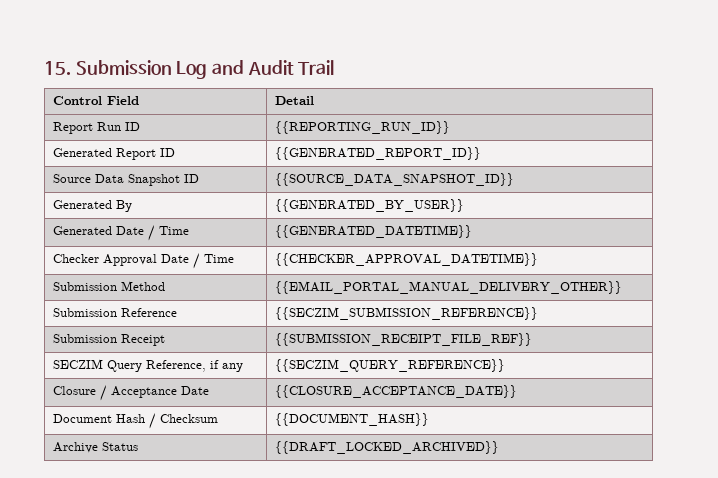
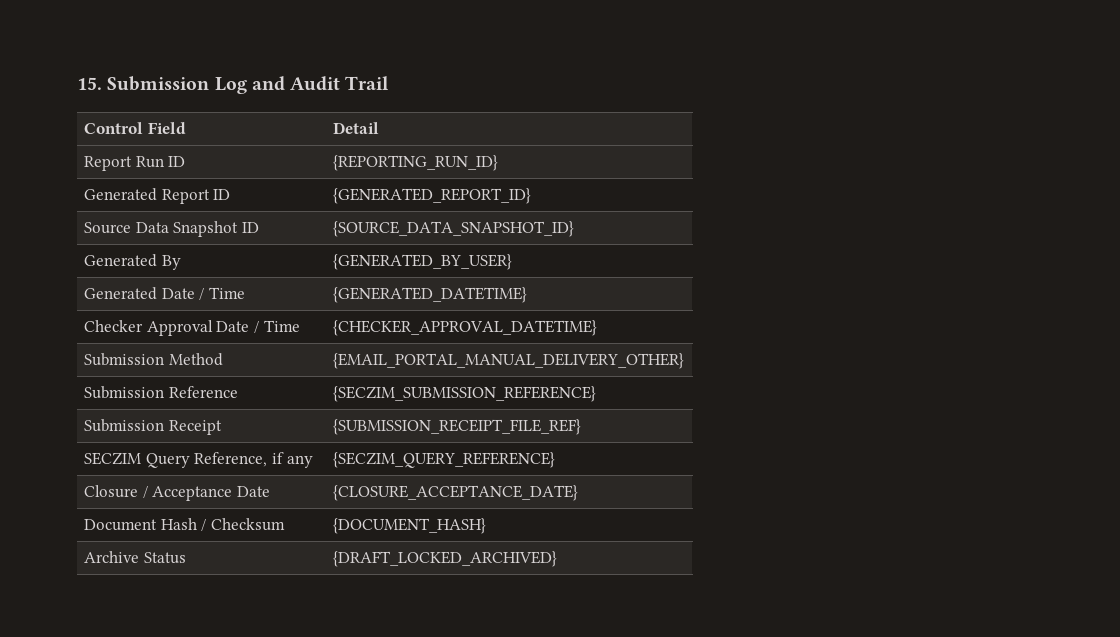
- Report Run ID | {{REPORTING_RUN_ID}}
+ Report Run ID | {REPORTING_RUN_ID}
- Generated Report ID | {{GENERATED_REPORT_ID}}
+ Generated Report ID | {GENERATED_REPORT_ID}
- Source Data Snapshot ID | {{SOURCE_DATA_SNAPSHOT_ID}}
+ Source Data Snapshot ID | {SOURCE_DATA_SNAPSHOT_ID}
- Generated By | {{GENERATED_BY_USER}}
+ Generated By | {GENERATED_BY_USER}
- Generated Date / Time | {{GENERATED_DATETIME}}
+ Generated Date / Time | {GENERATED_DATETIME}
- Checker Approval Date / Time | {{CHECKER_APPROVAL_DATETIME}}
+ Checker Approval Date / Time | {CHECKER_APPROVAL_DATETIME}
- Submission Method | {{EMAIL_PORTAL_MANUAL_DELIVERY_OTHER}}
+ Submission Method | {EMAIL_PORTAL_MANUAL_DELIVERY_OTHER}
- Submission Reference | {{SECZIM_SUBMISSION_REFERENCE}}
+ Submission Reference | {SECZIM_SUBMISSION_REFERENCE}
- Submission Receipt | {{SUBMISSION_RECEIPT_FILE_REF}}
+ Submission Receipt | {SUBMISSION_RECEIPT_FILE_REF}
- SECZIM Query Reference, if any | {{SECZIM_QUERY_REFERENCE}}
+ SECZIM Query Reference, if any | {SECZIM_QUERY_REFERENCE}
- Closure / Acceptance Date | {{CLOSURE_ACCEPTANCE_DATE}}
+ Closure / Acceptance Date | {CLOSURE_ACCEPTANCE_DATE}
- Document Hash / Checksum | {{DOCUMENT_HASH}}
+ Document Hash / Checksum | {DOCUMENT_HASH}
- Archive Status | {{DRAFT_LOCKED_ARCHIVED}}
+ Archive Status | {DRAFT_LOCKED_ARCHIVED}

